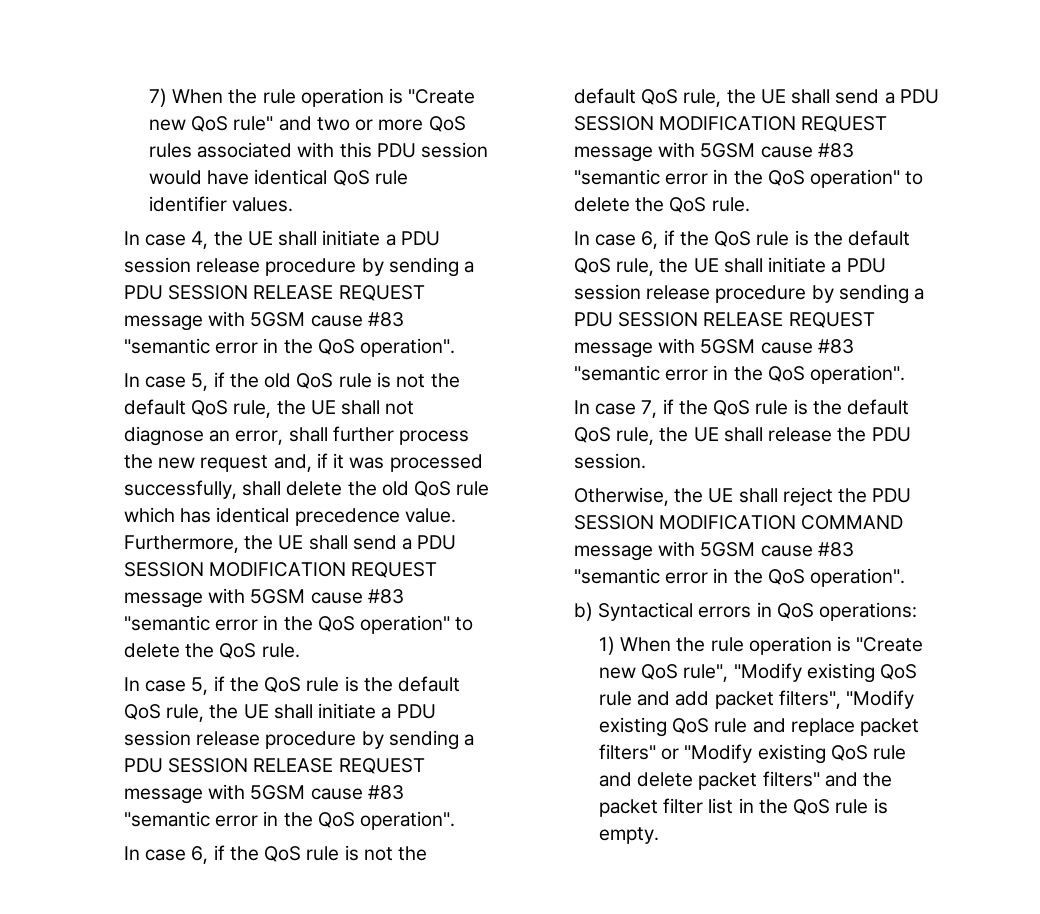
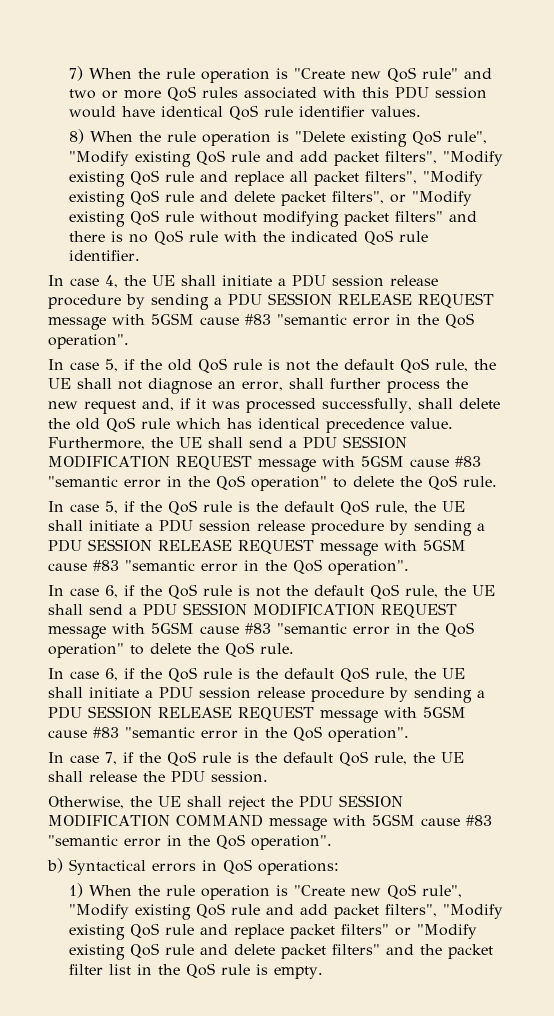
+ 8) When the rule operation is "Delete existing QoS rule", "Modify existing QoS rule and add packet filters", "Modify existing QoS rule and replace all packet filters", "Modify existing QoS rule and delete packet filters", or "Modify existing QoS rule without modifying packet filters" and there is no QoS rule with the indicated QoS rule identifier.

